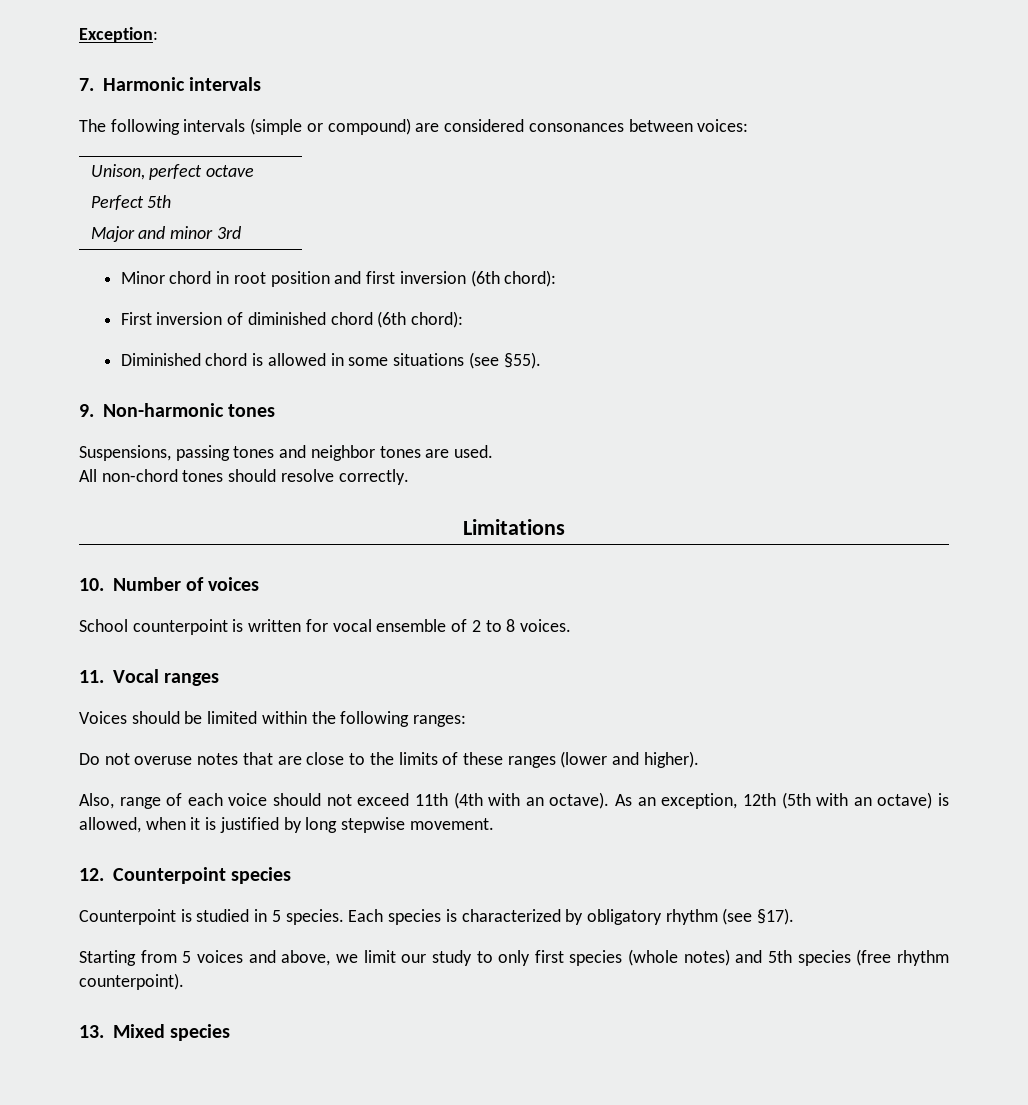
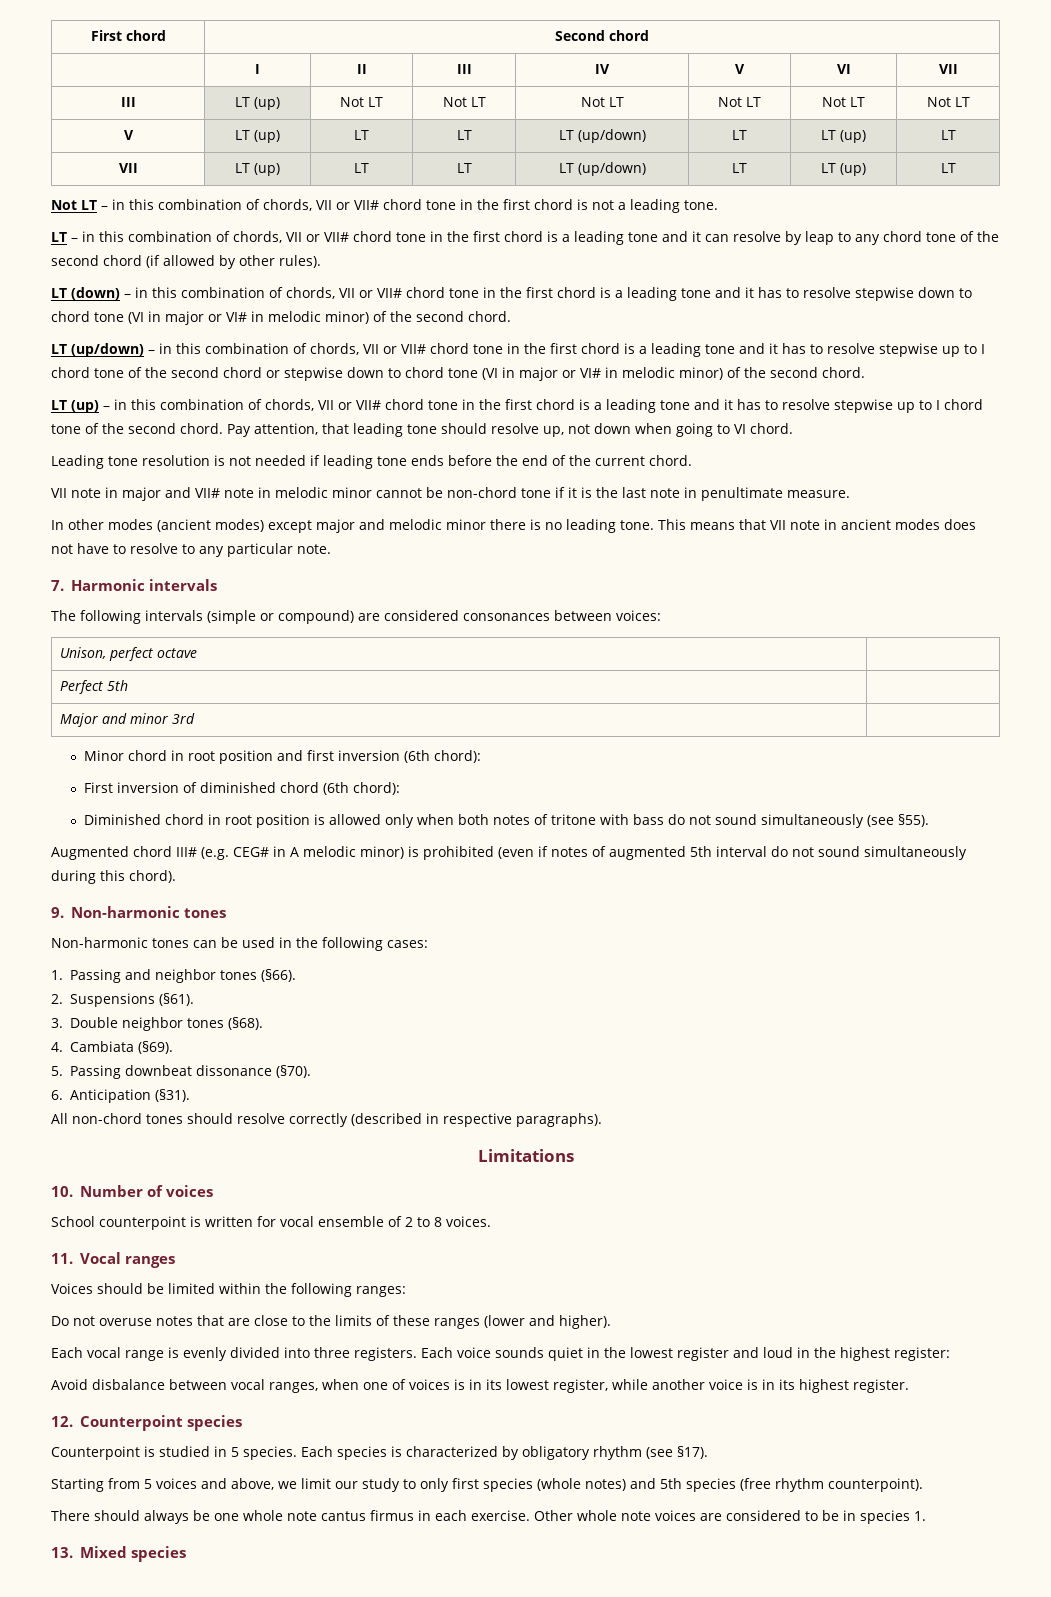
- Exception:
+ First chord | Second chord
+ | I | II | III | IV | V | VI | VII
+ III | LT (up) | Not LT | Not LT | Not LT | Not LT | Not LT | Not LT
+ V | LT (up) | LT | LT | LT (up/down) | LT | LT (up) | LT
+ VII | LT (up) | LT | LT | LT (up/down) | LT | LT (up) | LT
+ Not LT – in this combination of chords, VII or VII# chord tone in the first chord is not a leading tone.
+ LT – in this combination of chords, VII or VII# chord tone in the first chord is a leading tone and it can resolve by leap to any chord tone of the second chord (if allowed by other rules).
+ LT (down) – in this combination of chords, VII or VII# chord tone in the first chord is a leading tone and it has to resolve stepwise down to chord tone (VI in major or VI# in melodic minor) of the second chord.
+ LT (up/down) – in this combination of chords, VII or VII# chord tone in the first chord is a leading tone and it has to resolve stepwise up to I chord tone of the second chord or stepwise down to chord tone (VI in major or VI# in melodic minor) of the second chord.
+ LT (up) – in this combination of chords, VII or VII# chord tone in the first chord is a leading tone and it has to resolve stepwise up to I chord tone of the second chord. Pay attention, that leading tone should resolve up, not down when going to VI chord.
+ Leading tone resolution is not needed if leading tone ends before the end of the current chord.
+ VII note in major and VII# note in melodic minor cannot be non-chord tone if it is the last note in penultimate measure.
+ In other modes (ancient modes) except major and melodic minor there is no leading tone. This means that VII note in ancient modes does not have to resolve to any particular note.
- Diminished chord is allowed in some situations (see §55).
+ Diminished chord in root position is allowed only when both notes of tritone with bass do not sound simultaneously (see §55).
+ Augmented chord III# (e.g. CEG# in A melodic minor) is prohibited (even if notes of augmented 5th interval do not sound simultaneously during this chord).
  9. Non-harmonic tones
- Suspensions, passing tones and neighbor tones are used.
+ Non-harmonic tones can be used in the following cases:
+ 1. Passing and neighbor tones (§66).
+ 2. Suspensions (§61).
+ 3. Double neighbor tones (§68).
+ 4. Cambiata (§69).
+ 5. Passing downbeat dissonance (§70).
+ 6. Anticipation (§31).
- All non-chord tones should resolve correctly.
+ All non-chord tones should resolve correctly (described in respective paragraphs).
- Also, range of each voice should not exceed 11th (4th with an octave). As an exception, 12th (5th with an octave) is allowed, when it is justified by long stepwise movement.
+ Each vocal range is evenly divided into three registers. Each voice sounds quiet in the lowest register and loud in the highest register:
+ Avoid disbalance between vocal ranges, when one of voices is in its lowest register, while another voice is in its highest register.
+ There should always be one whole note cantus firmus in each exercise. Other whole note voices are considered to be in species 1.

